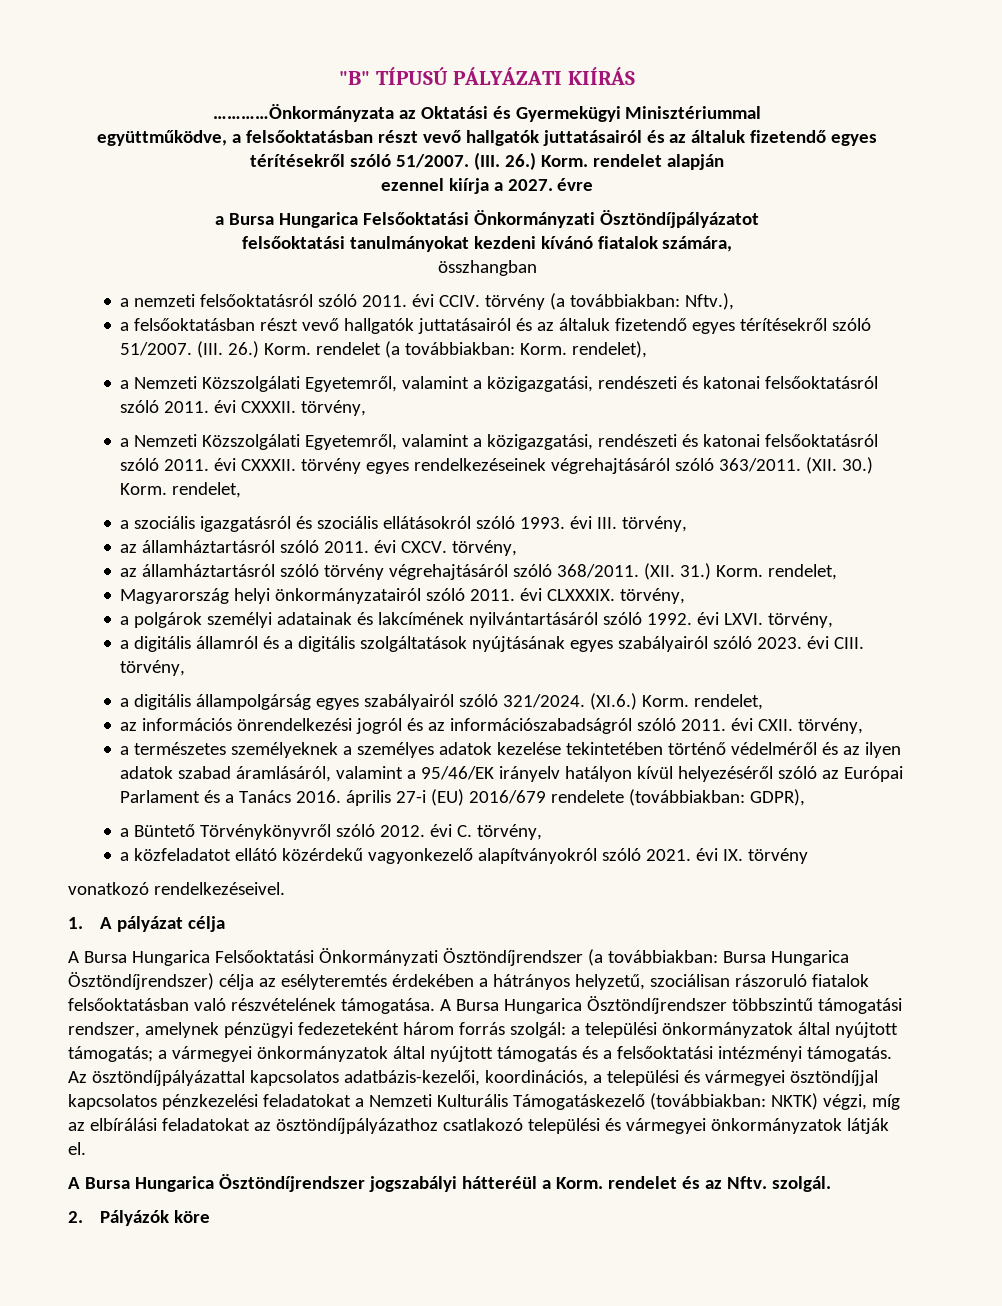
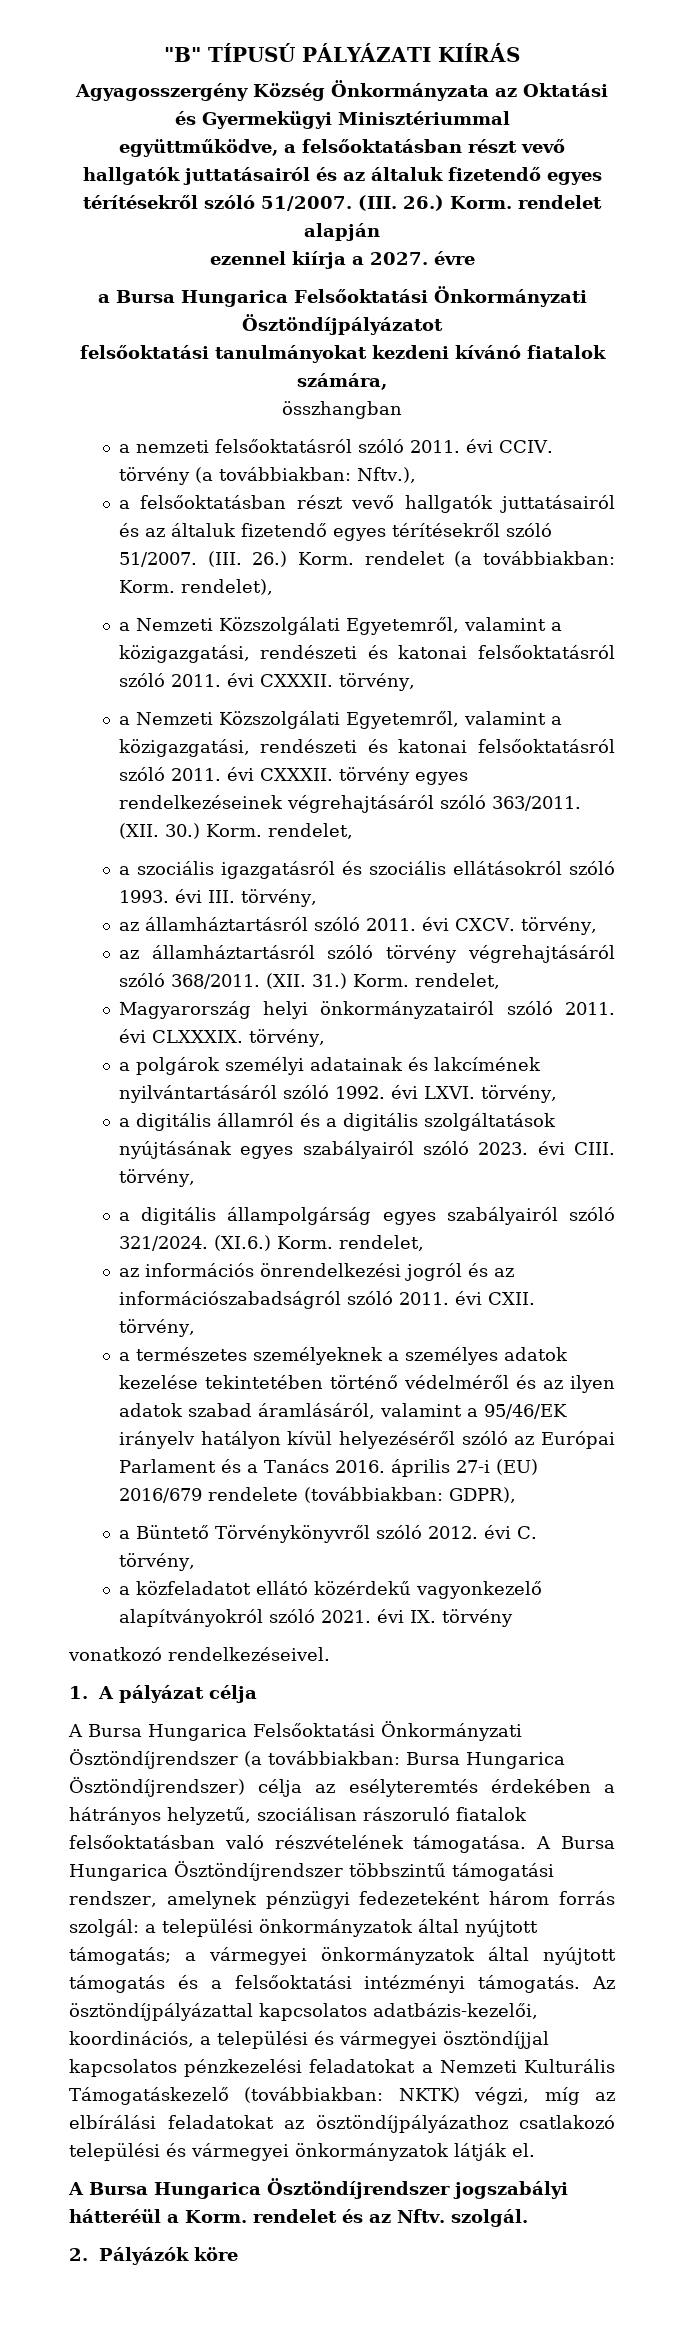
- …………Önkormányzata az Oktatási és Gyermekügyi Minisztériummal
+ Agyagosszergény Község Önkormányzata az Oktatási és Gyermekügyi Minisztériummal

